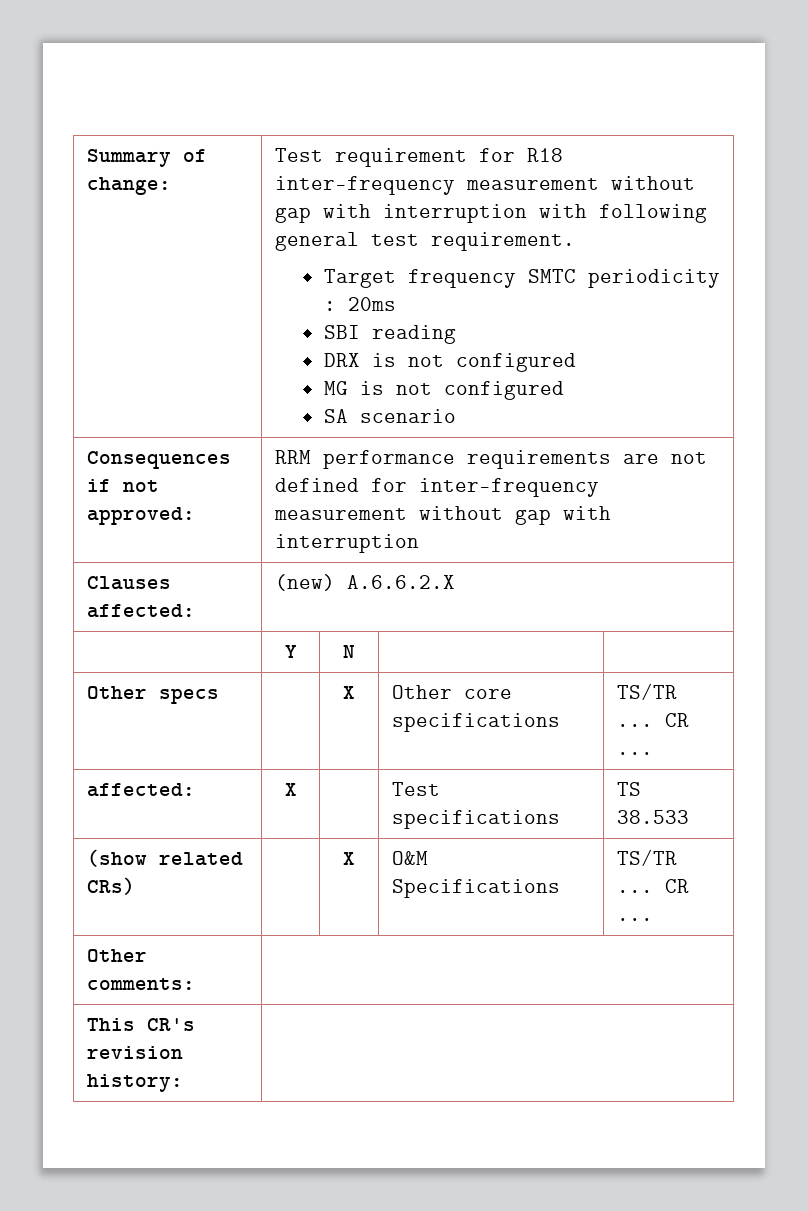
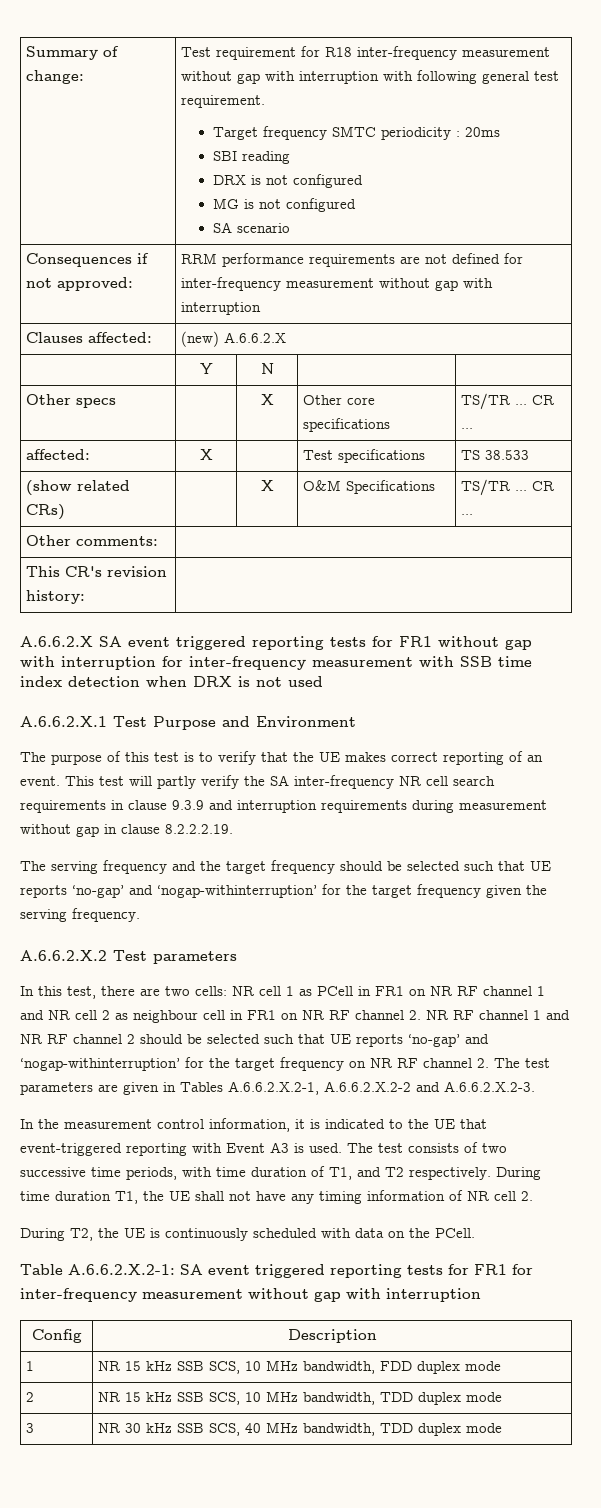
+ A.6.6.2.X SA event triggered reporting tests for FR1 without gap with interruption for inter-frequency measurement with SSB time index detection when DRX is not used
+ A.6.6.2.X.1 Test Purpose and Environment
+ The purpose of this test is to verify that the UE makes correct reporting of an event. This test will partly verify the SA inter-frequency NR cell search requirements in clause 9.3.9 and interruption requirements during measurement without gap in clause 8.2.2.2.19.
+ The serving frequency and the target frequency should be selected such that UE reports ‘no-gap’ and ‘nogap-withinterruption’ for the target frequency given the serving frequency.
+ A.6.6.2.X.2 Test parameters
+ In this test, there are two cells: NR cell 1 as PCell in FR1 on NR RF channel 1 and NR cell 2 as neighbour cell in FR1 on NR RF channel 2. NR RF channel 1 and NR RF channel 2 should be selected such that UE reports ‘no-gap’ and ‘nogap-withinterruption’ for the target frequency on NR RF channel 2. The test parameters are given in Tables A.6.6.2.X.2-1, A.6.6.2.X.2-2 and A.6.6.2.X.2-3.
+ In the measurement control information, it is indicated to the UE that event-triggered reporting with Event A3 is used. The test consists of two successive time periods, with time duration of T1, and T2 respectively. During time duration T1, the UE shall not have any timing information of NR cell 2.
+ During T2, the UE is continuously scheduled with data on the PCell.
+ Table A.6.6.2.X.2-1: SA event triggered reporting tests for FR1 for inter-frequency measurement without gap with interruption
+ Config | Description
+ 1 | NR 15 kHz SSB SCS, 10 MHz bandwidth, FDD duplex mode
+ 2 | NR 15 kHz SSB SCS, 10 MHz bandwidth, TDD duplex mode
+ 3 | NR 30 kHz SSB SCS, 40 MHz bandwidth, TDD duplex mode

